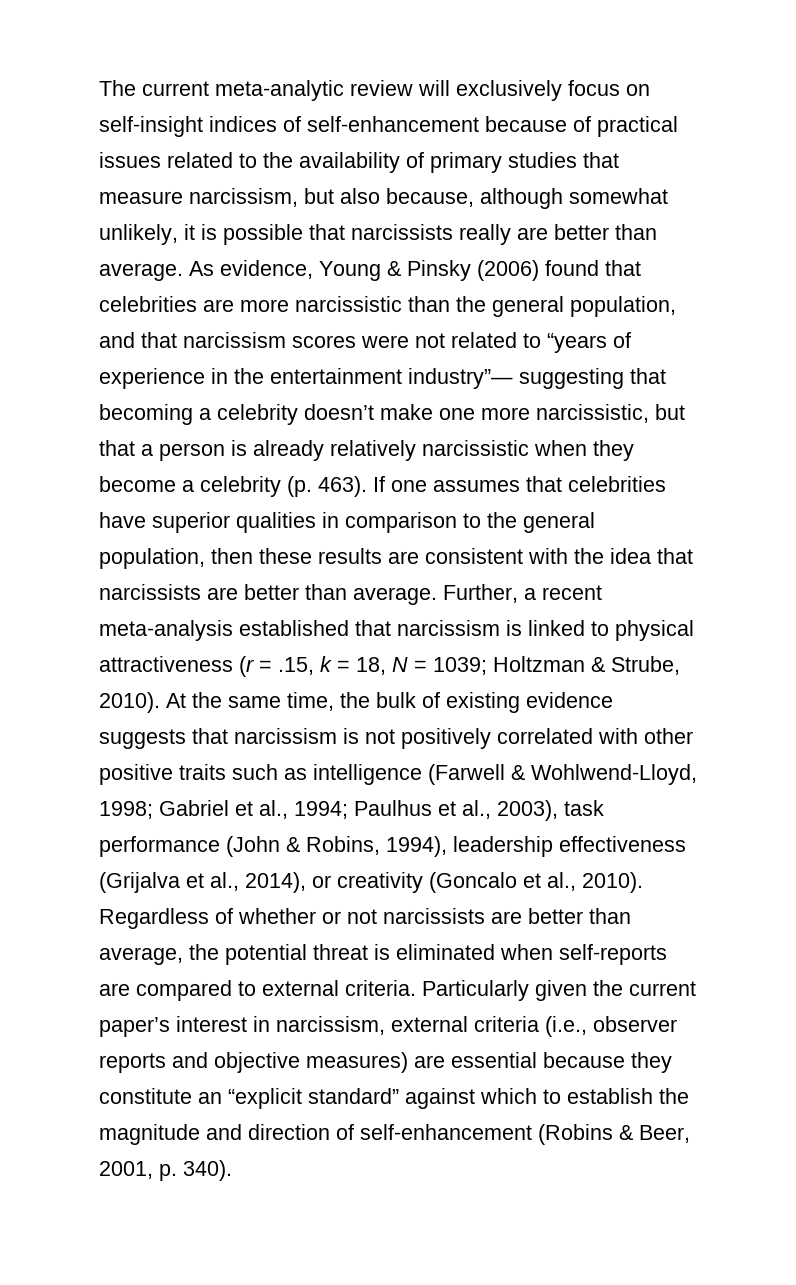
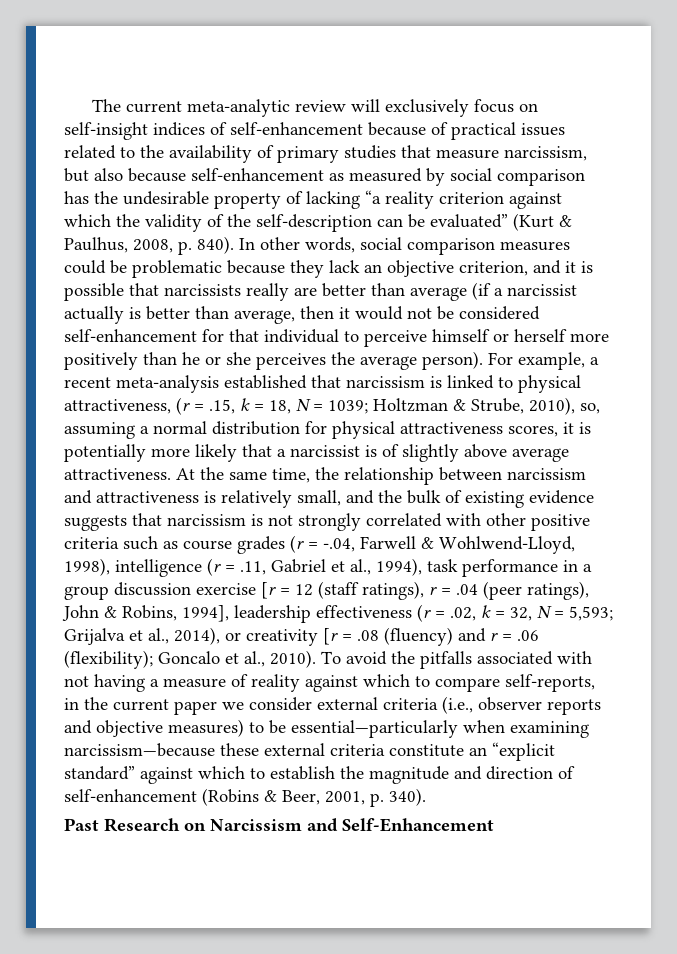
- The current meta-analytic review will exclusively focus on self-insight indices of self-enhancement because of practical issues related to the availability of primary studies that measure narcissism, but also because, although somewhat unlikely, it is possible that narcissists really are better than average. As evidence, Young & Pinsky (2006) found that celebrities are more narcissistic than the general population, and that narcissism scores were not related to “years of experience in the entertainment industry”— suggesting that becoming a celebrity doesn’t make one more narcissistic, but that a person is already relatively narcissistic when they become a celebrity (p. 463). If one assumes that celebrities have superior qualities in comparison to the general population, then these results are consistent with the idea that narcissists are better than average. Further, a recent meta-analysis established that narcissism is linked to physical attractiveness (r = .15, k = 18, N = 1039; Holtzman & Strube, 2010).
+ The current meta-analytic review will exclusively focus on self-insight indices of self-enhancement because of practical issues related to the availability of primary studies that measure narcissism, but also because self-enhancement as measured by social comparison has the undesirable property of lacking “a reality criterion against which the validity of the self-description can be evaluated” (Kurt & Paulhus, 2008, p. 840). In other words, social comparison measures could be problematic because they lack an objective criterion, and it is possible that narcissists really are better than average (if a narcissist actually is better than average, then it would not be considered self-enhancement for that individual to perceive himself or herself more positively than he or she perceives the average person). For example, a recent meta-analysis established that narcissism is linked to physical attractiveness, (r = .15, k = 18, N = 1039; Holtzman & Strube, 2010), so, assuming a normal distribution for physical attractiveness scores, it is potentially more likely that a narcissist is of slightly above average attractiveness.
- At the same time, the bulk of existing evidence suggests that narcissism is not positively correlated with other positive traits such as intelligence (Farwell & Wohlwend-Lloyd, 1998; Gabriel et al., 1994; Paulhus et al., 2003), task performance (John & Robins, 1994), leadership effectiveness (Grijalva et al., 2014), or creativity (Goncalo et al., 2010). Regardless of whether or not narcissists are better than average, the potential threat is eliminated when self-reports are compared to external criteria. Particularly given the current paper’s interest in narcissism, external criteria (i.e., observer reports and objective measures) are essential because they constitute an “explicit standard” against which to establish the magnitude and direction of self-enhancement (Robins & Beer, 2001, p. 340).
+ At the same time, the relationship between narcissism and attractiveness is relatively small, and the bulk of existing evidence suggests that narcissism is not strongly correlated with other positive criteria such as course grades (r = -.04, Farwell & Wohlwend-Lloyd, 1998), intelligence (r = .11, Gabriel et al., 1994), task performance in a group discussion exercise [r = 12 (staff ratings), r = .04 (peer ratings), John & Robins, 1994], leadership effectiveness (r = .02, k = 32, N = 5,593; Grijalva et al., 2014), or creativity [r = .08 (fluency) and r = .06 (flexibility); Goncalo et al., 2010). To avoid the pitfalls associated with not having a measure of reality against which to compare self-reports, in the current paper we consider external criteria (i.e., observer reports and objective measures) to be essential—particularly when examining narcissism—because these external criteria constitute an “explicit standard” against which to establish the magnitude and direction of self-enhancement (Robins & Beer, 2001, p. 340).
+ Past Research on Narcissism and Self-Enhancement

